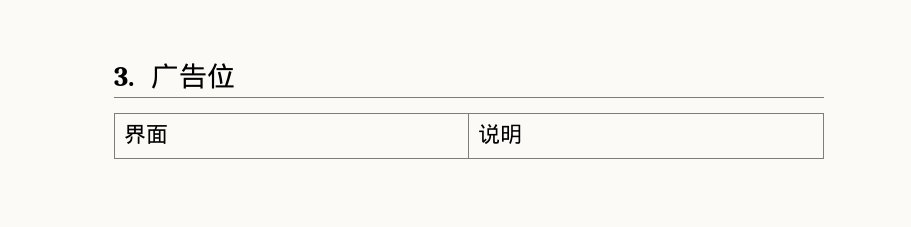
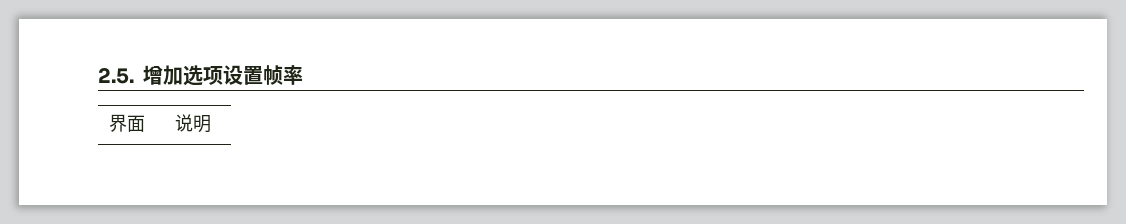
- 3.广告位
+ 2.5.增加选项设置帧率

